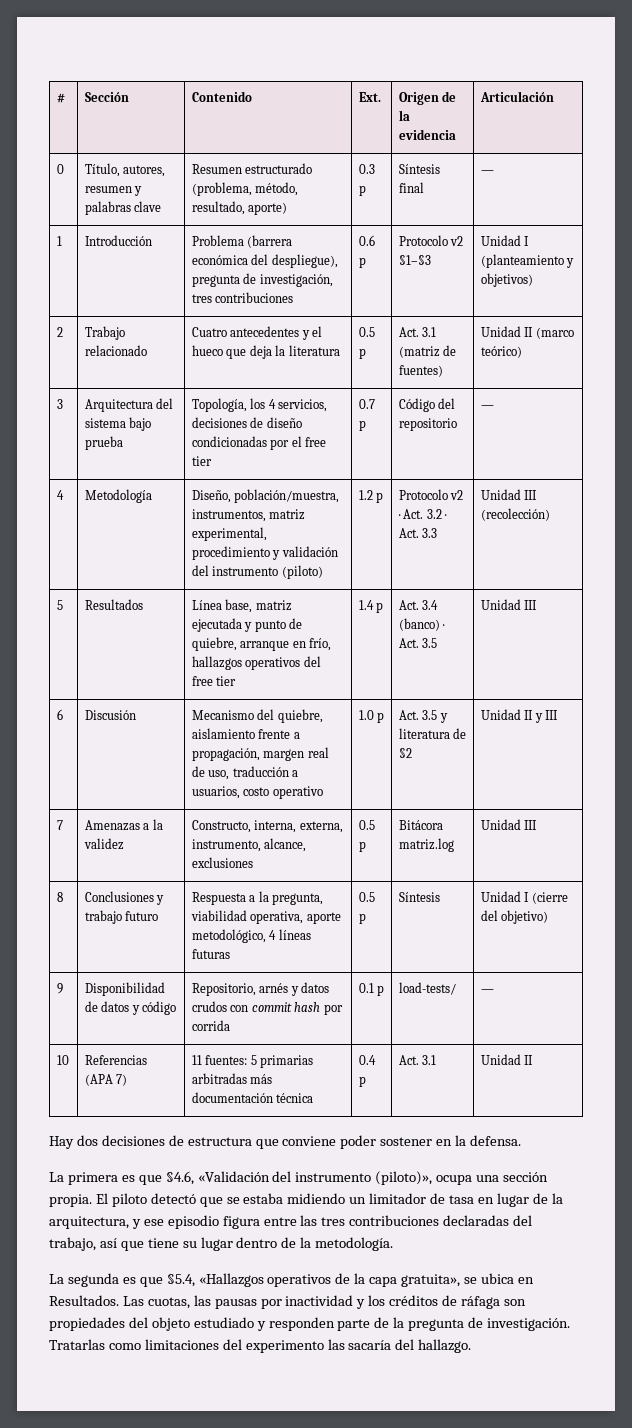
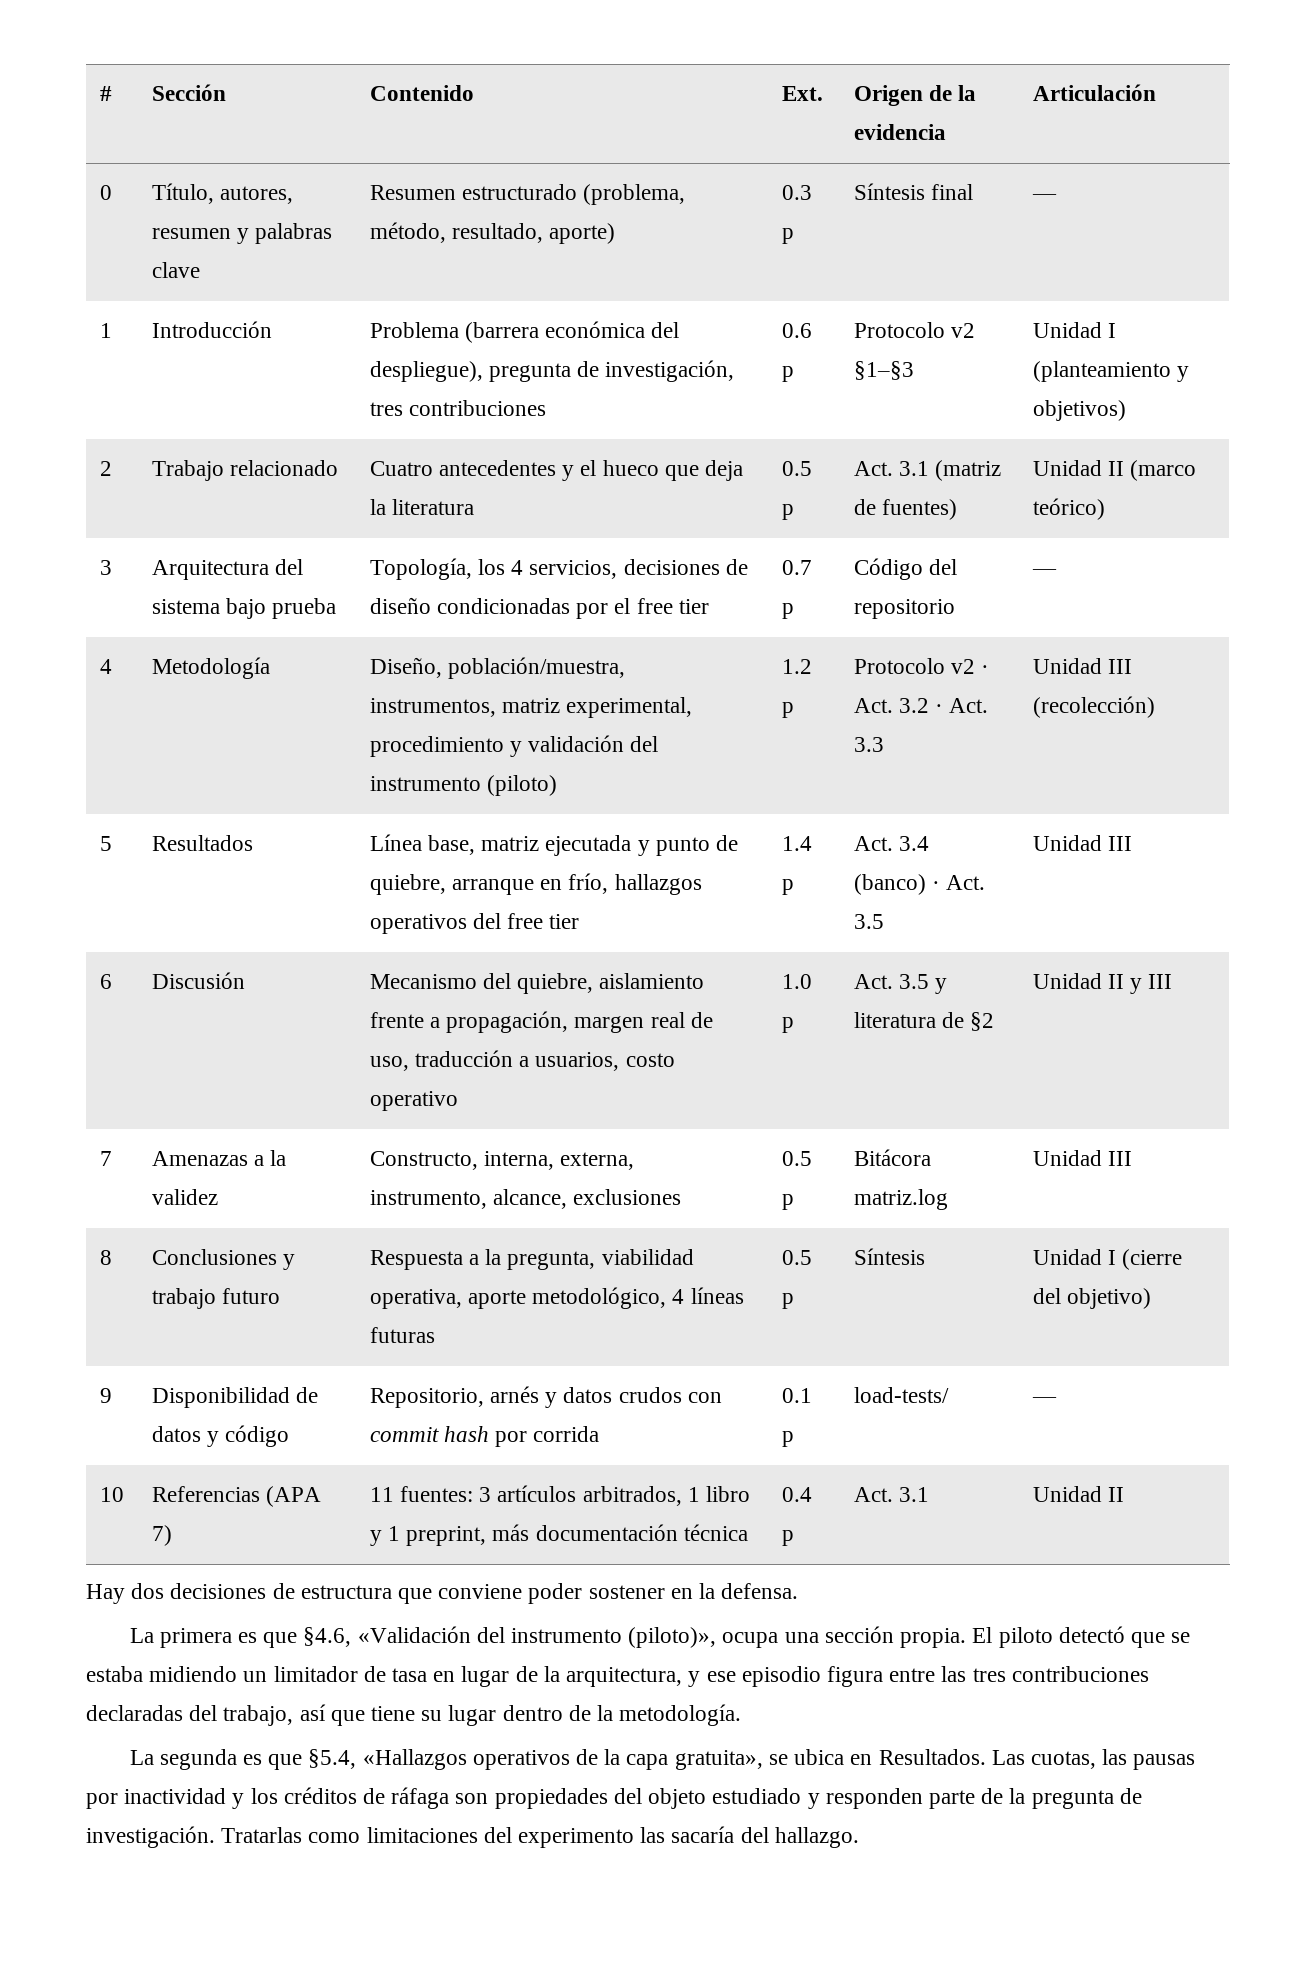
- 10 | Referencias (APA 7) | 11 fuentes: 5 primarias arbitradas más documentación técnica | 0.4 p | Act. 3.1 | Unidad II
+ 10 | Referencias (APA 7) | 11 fuentes: 3 artículos arbitrados, 1 libro y 1 preprint, más documentación técnica | 0.4 p | Act. 3.1 | Unidad II

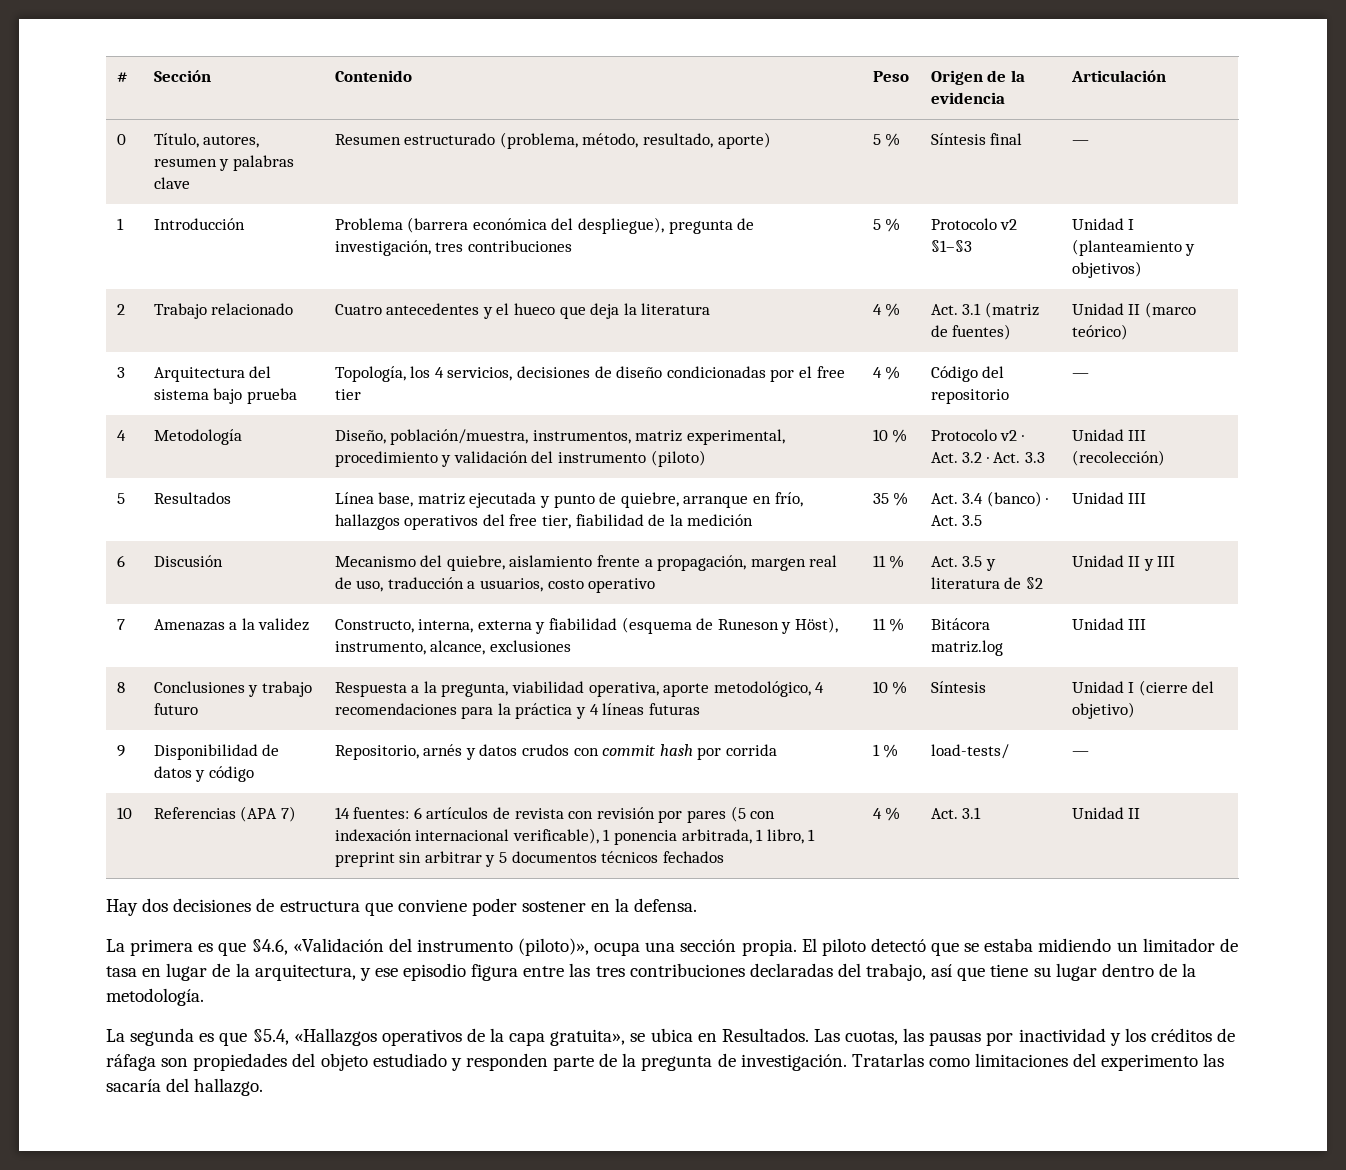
- # | Sección | Contenido | Ext. | Origen de la evidencia | Articulación
+ # | Sección | Contenido | Peso | Origen de la evidencia | Articulación
- 0 | Título, autores, resumen y palabras clave | Resumen estructurado (problema, método, resultado, aporte) | 0.3 p | Síntesis final | —
+ 0 | Título, autores, resumen y palabras clave | Resumen estructurado (problema, método, resultado, aporte) | 5 % | Síntesis final | —
- 1 | Introducción | Problema (barrera económica del despliegue), pregunta de investigación, tres contribuciones | 0.6 p | Protocolo v2 §1–§3 | Unidad I (planteamiento y objetivos)
+ 1 | Introducción | Problema (barrera económica del despliegue), pregunta de investigación, tres contribuciones | 5 % | Protocolo v2 §1–§3 | Unidad I (planteamiento y objetivos)
- 2 | Trabajo relacionado | Cuatro antecedentes y el hueco que deja la literatura | 0.5 p | Act. 3.1 (matriz de fuentes) | Unidad II (marco teórico)
+ 2 | Trabajo relacionado | Cuatro antecedentes y el hueco que deja la literatura | 4 % | Act. 3.1 (matriz de fuentes) | Unidad II (marco teórico)
- 3 | Arquitectura del sistema bajo prueba | Topología, los 4 servicios, decisiones de diseño condicionadas por el free tier | 0.7 p | Código del repositorio | —
+ 3 | Arquitectura del sistema bajo prueba | Topología, los 4 servicios, decisiones de diseño condicionadas por el free tier | 4 % | Código del repositorio | —
- 4 | Metodología | Diseño, población/muestra, instrumentos, matriz experimental, procedimiento y validación del instrumento (piloto) | 1.2 p | Protocolo v2 · Act. 3.2 · Act. 3.3 | Unidad III (recolección)
+ 4 | Metodología | Diseño, población/muestra, instrumentos, matriz experimental, procedimiento y validación del instrumento (piloto) | 10 % | Protocolo v2 · Act. 3.2 · Act. 3.3 | Unidad III (recolección)
- 5 | Resultados | Línea base, matriz ejecutada y punto de quiebre, arranque en frío, hallazgos operativos del free tier | 1.4 p | Act. 3.4 (banco) · Act. 3.5 | Unidad III
+ 5 | Resultados | Línea base, matriz ejecutada y punto de quiebre, arranque en frío, hallazgos operativos del free tier, fiabilidad de la medición | 35 % | Act. 3.4 (banco) · Act. 3.5 | Unidad III
- 6 | Discusión | Mecanismo del quiebre, aislamiento frente a propagación, margen real de uso, traducción a usuarios, costo operativo | 1.0 p | Act. 3.5 y literatura de §2 | Unidad II y III
+ 6 | Discusión | Mecanismo del quiebre, aislamiento frente a propagación, margen real de uso, traducción a usuarios, costo operativo | 11 % | Act. 3.5 y literatura de §2 | Unidad II y III
- 7 | Amenazas a la validez | Constructo, interna, externa, instrumento, alcance, exclusiones | 0.5 p | Bitácora matriz.log | Unidad III
+ 7 | Amenazas a la validez | Constructo, interna, externa y fiabilidad (esquema de Runeson y Höst), instrumento, alcance, exclusiones | 11 % | Bitácora matriz.log | Unidad III
- 8 | Conclusiones y trabajo futuro | Respuesta a la pregunta, viabilidad operativa, aporte metodológico, 4 líneas futuras | 0.5 p | Síntesis | Unidad I (cierre del objetivo)
+ 8 | Conclusiones y trabajo futuro | Respuesta a la pregunta, viabilidad operativa, aporte metodológico, 4 recomendaciones para la práctica y 4 líneas futuras | 10 % | Síntesis | Unidad I (cierre del objetivo)
- 9 | Disponibilidad de datos y código | Repositorio, arnés y datos crudos con commit hash por corrida | 0.1 p | load-tests/ | —
+ 9 | Disponibilidad de datos y código | Repositorio, arnés y datos crudos con commit hash por corrida | 1 % | load-tests/ | —
- 10 | Referencias (APA 7) | 11 fuentes: 3 artículos arbitrados, 1 libro y 1 preprint, más documentación técnica | 0.4 p | Act. 3.1 | Unidad II
+ 10 | Referencias (APA 7) | 14 fuentes: 6 artículos de revista con revisión por pares (5 con indexación internacional verificable), 1 ponencia arbitrada, 1 libro, 1 preprint sin arbitrar y 5 documentos técnicos fechados | 4 % | Act. 3.1 | Unidad II

